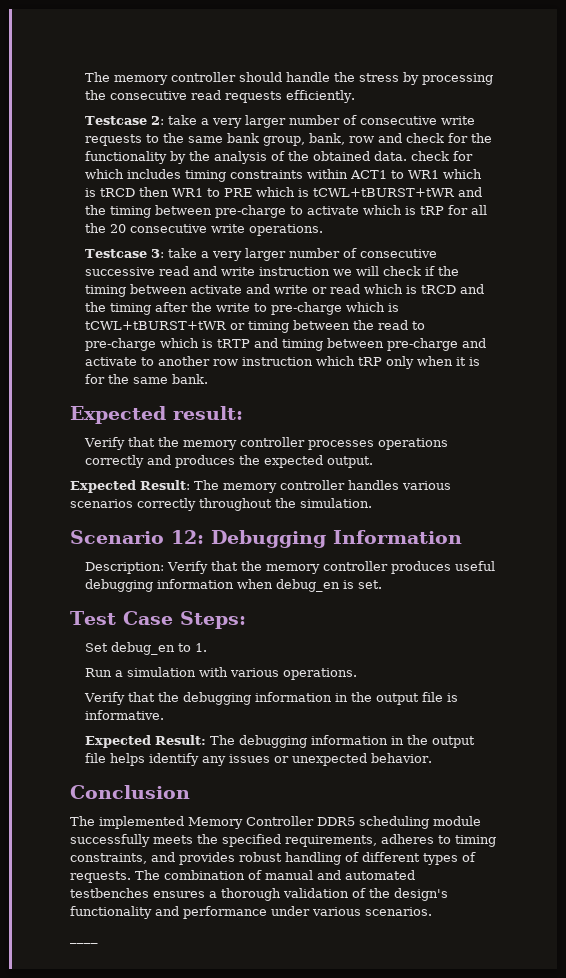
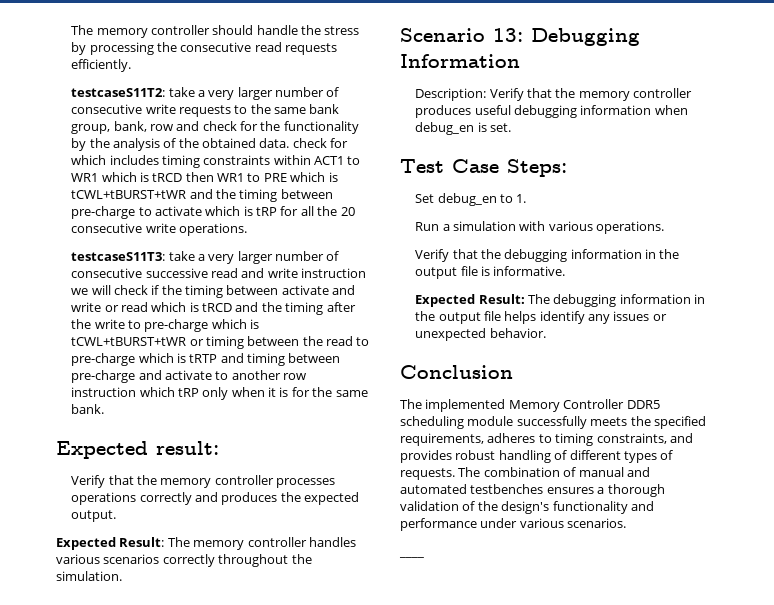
- Testcase 2:
+ testcaseS11T2:
- Testcase 3:
+ testcaseS11T3:
- Scenario 12: Debugging Information
+ Scenario 13: Debugging Information

